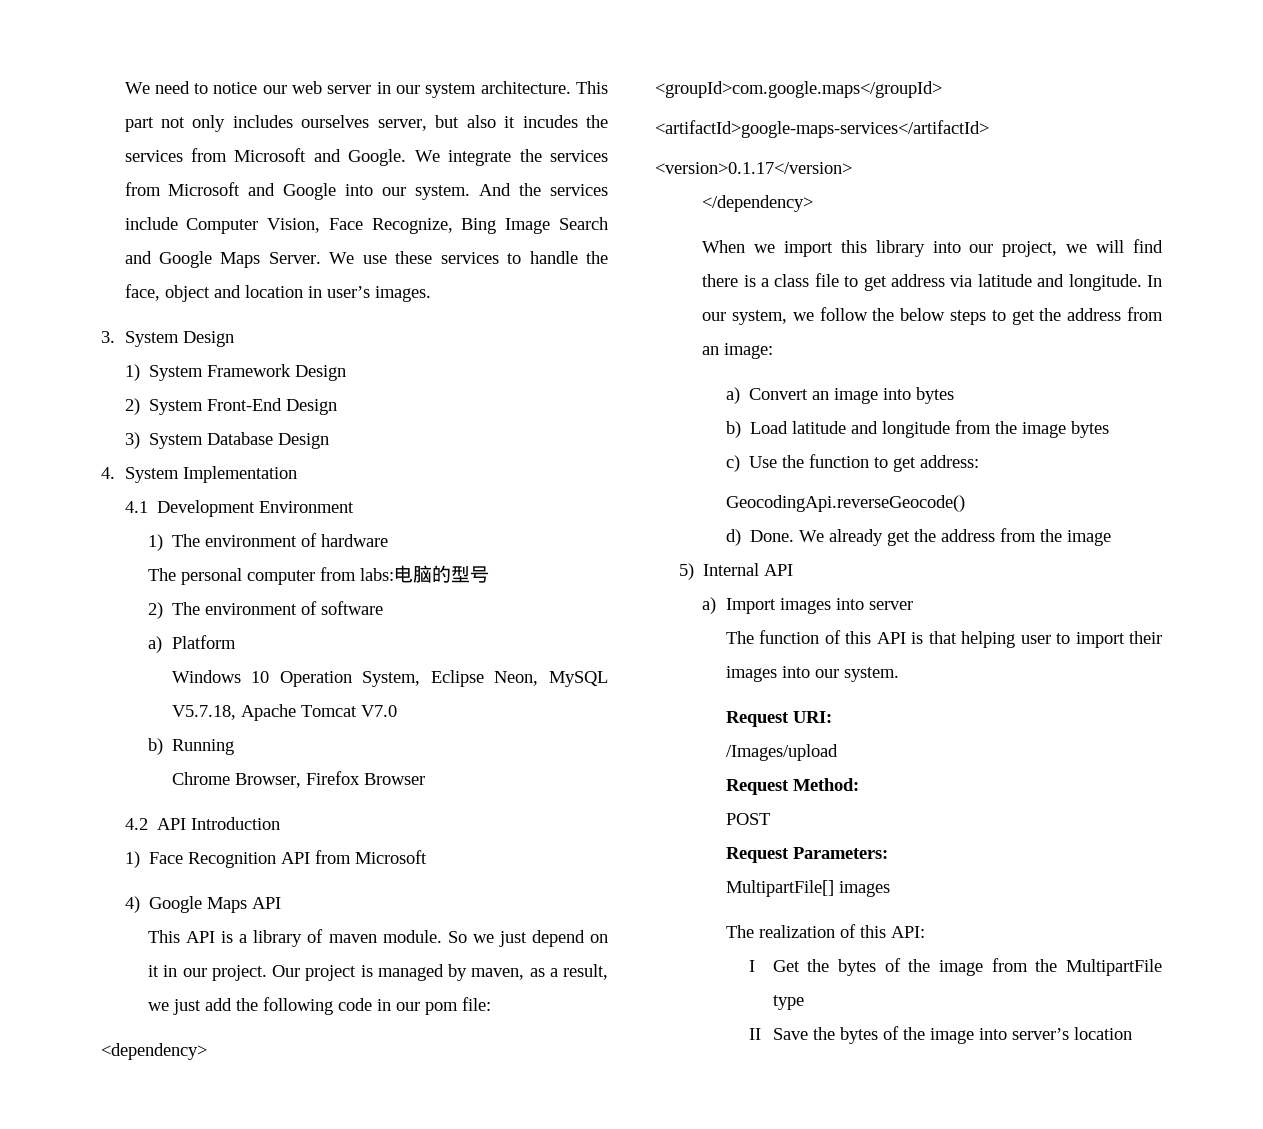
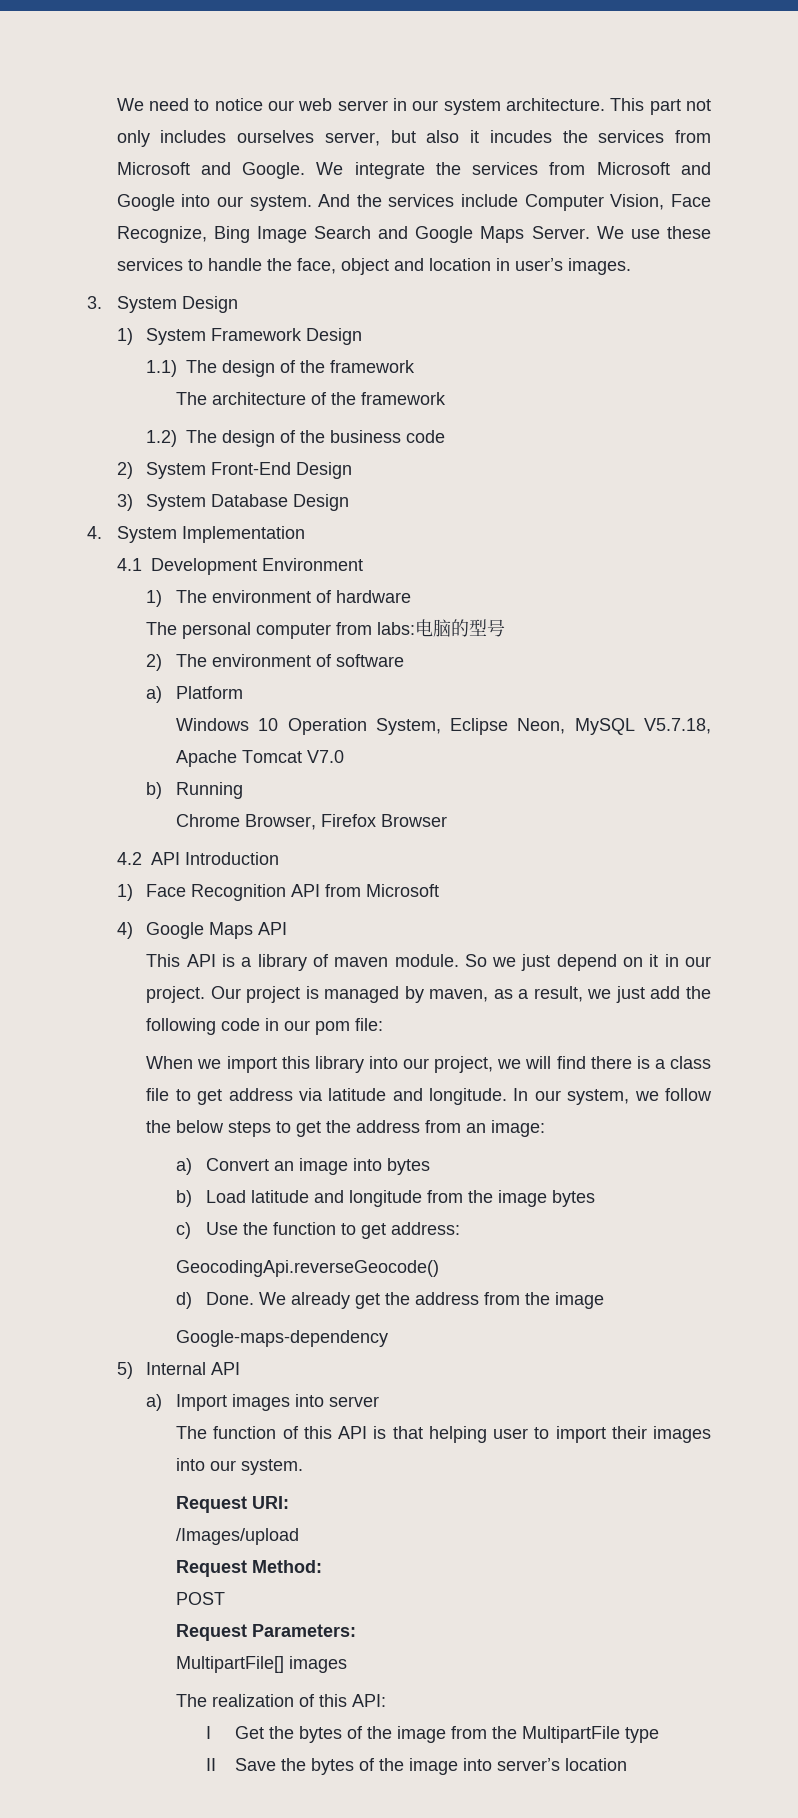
+ 1.1) The design of the framework
+ The architecture of the framework
+ 1.2) The design of the business code
- <dependency>
- <groupId>com.google.maps</groupId>
- <artifactId>google-maps-services</artifactId>
- <version>0.1.17</version>
- </dependency>
+ Google-maps-dependency

